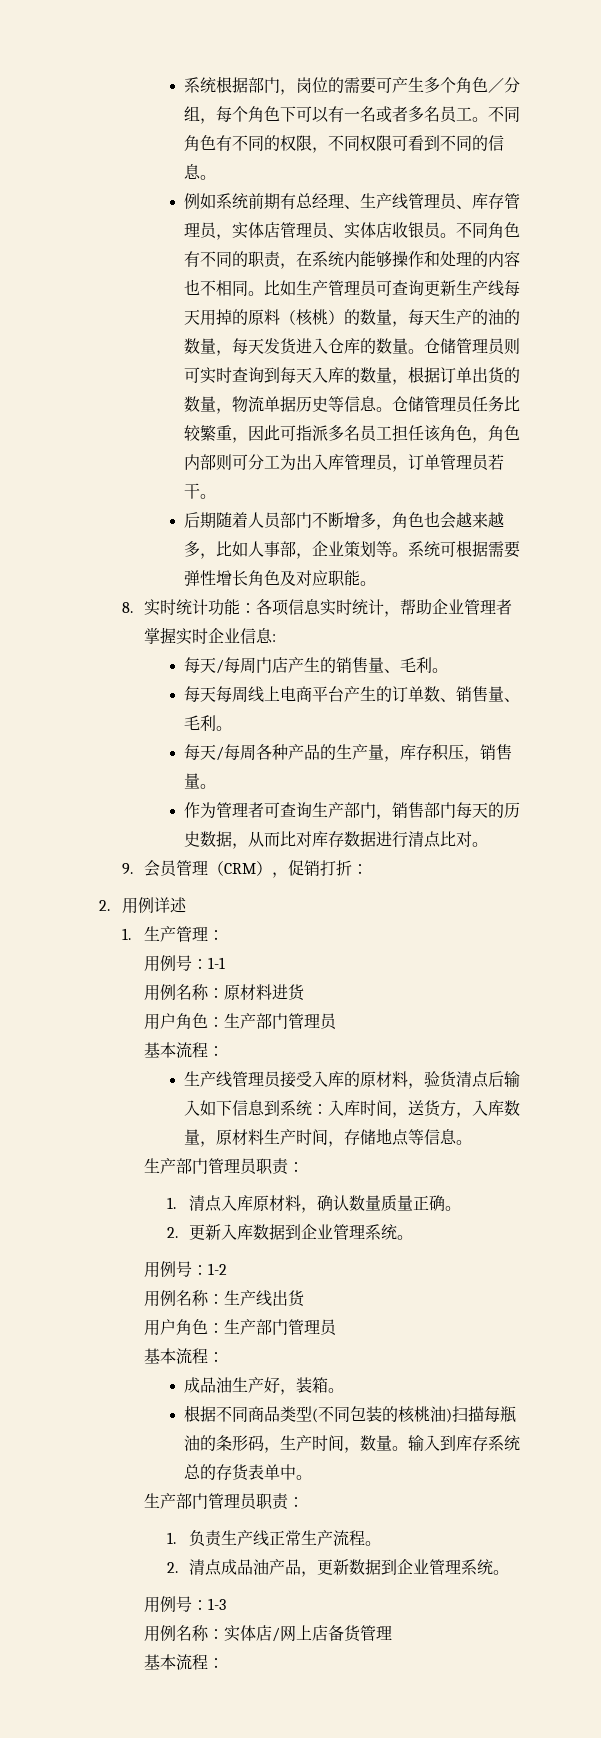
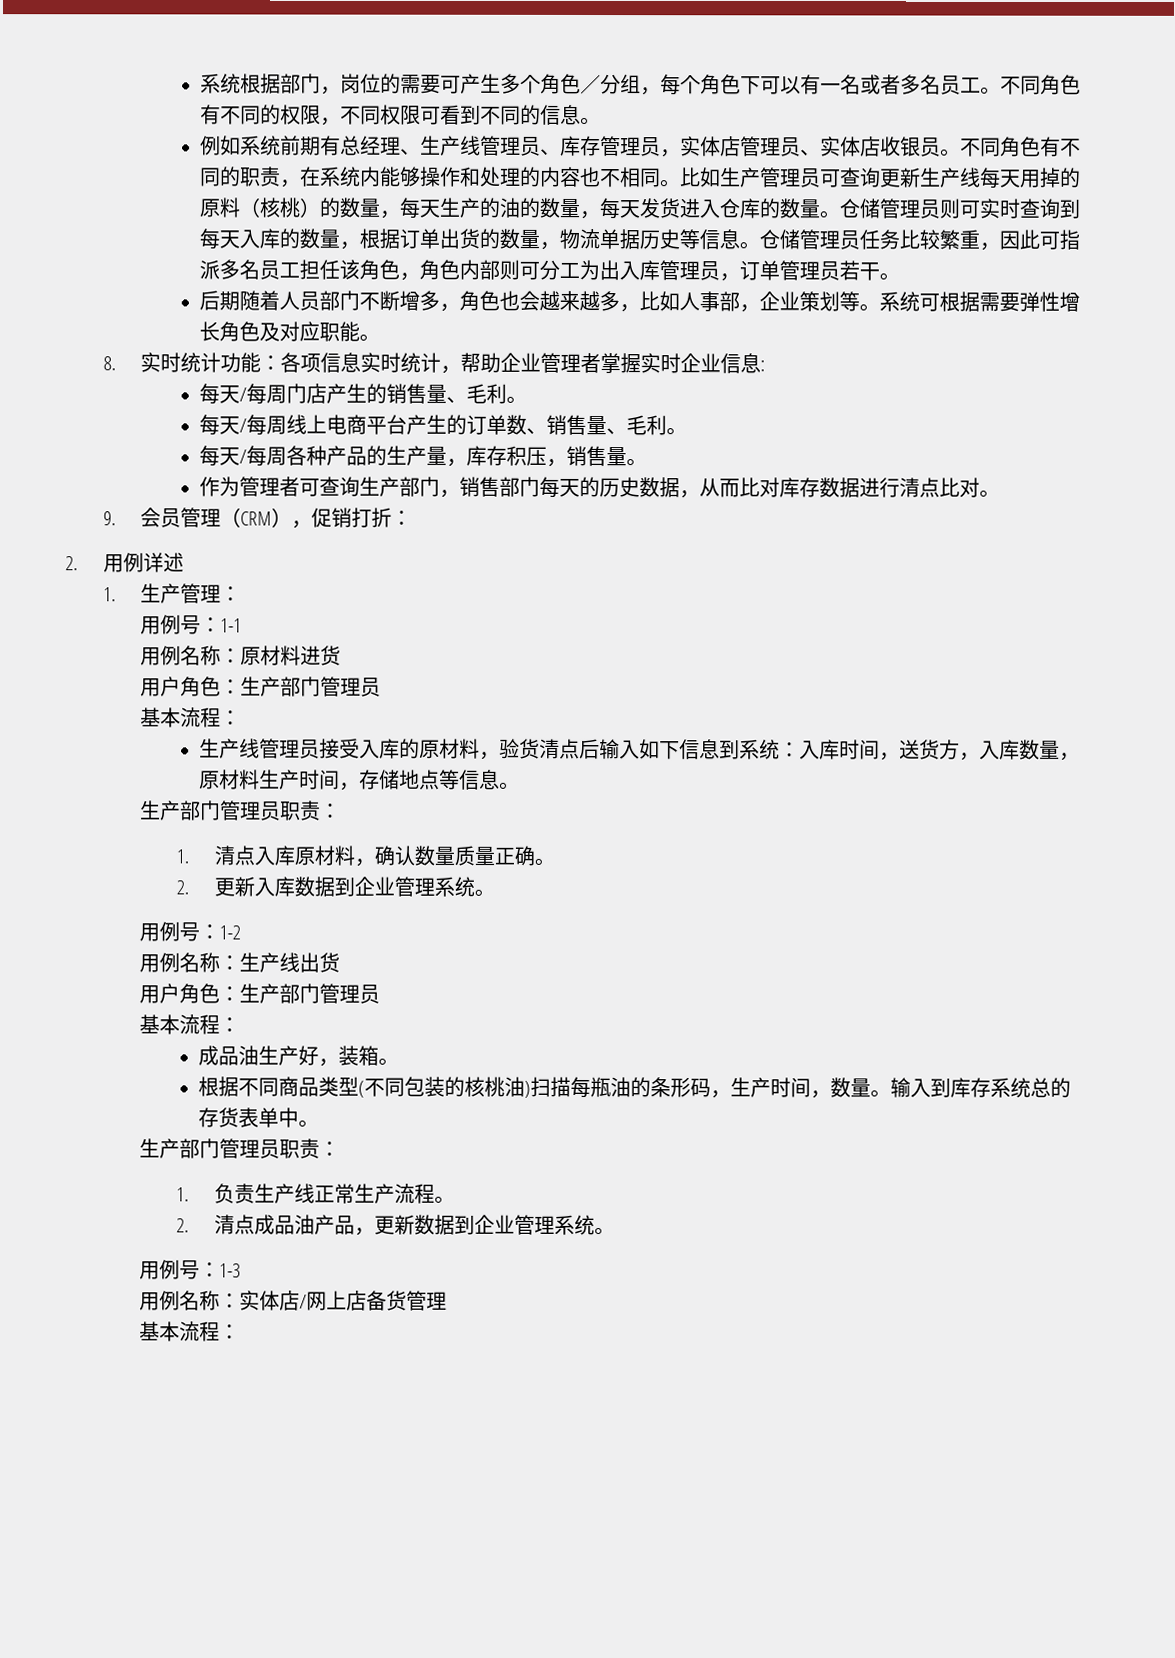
- 每天每周线上电商平台产生的订单数、销售量、毛利。
+ 每天/每周线上电商平台产生的订单数、销售量、毛利。

